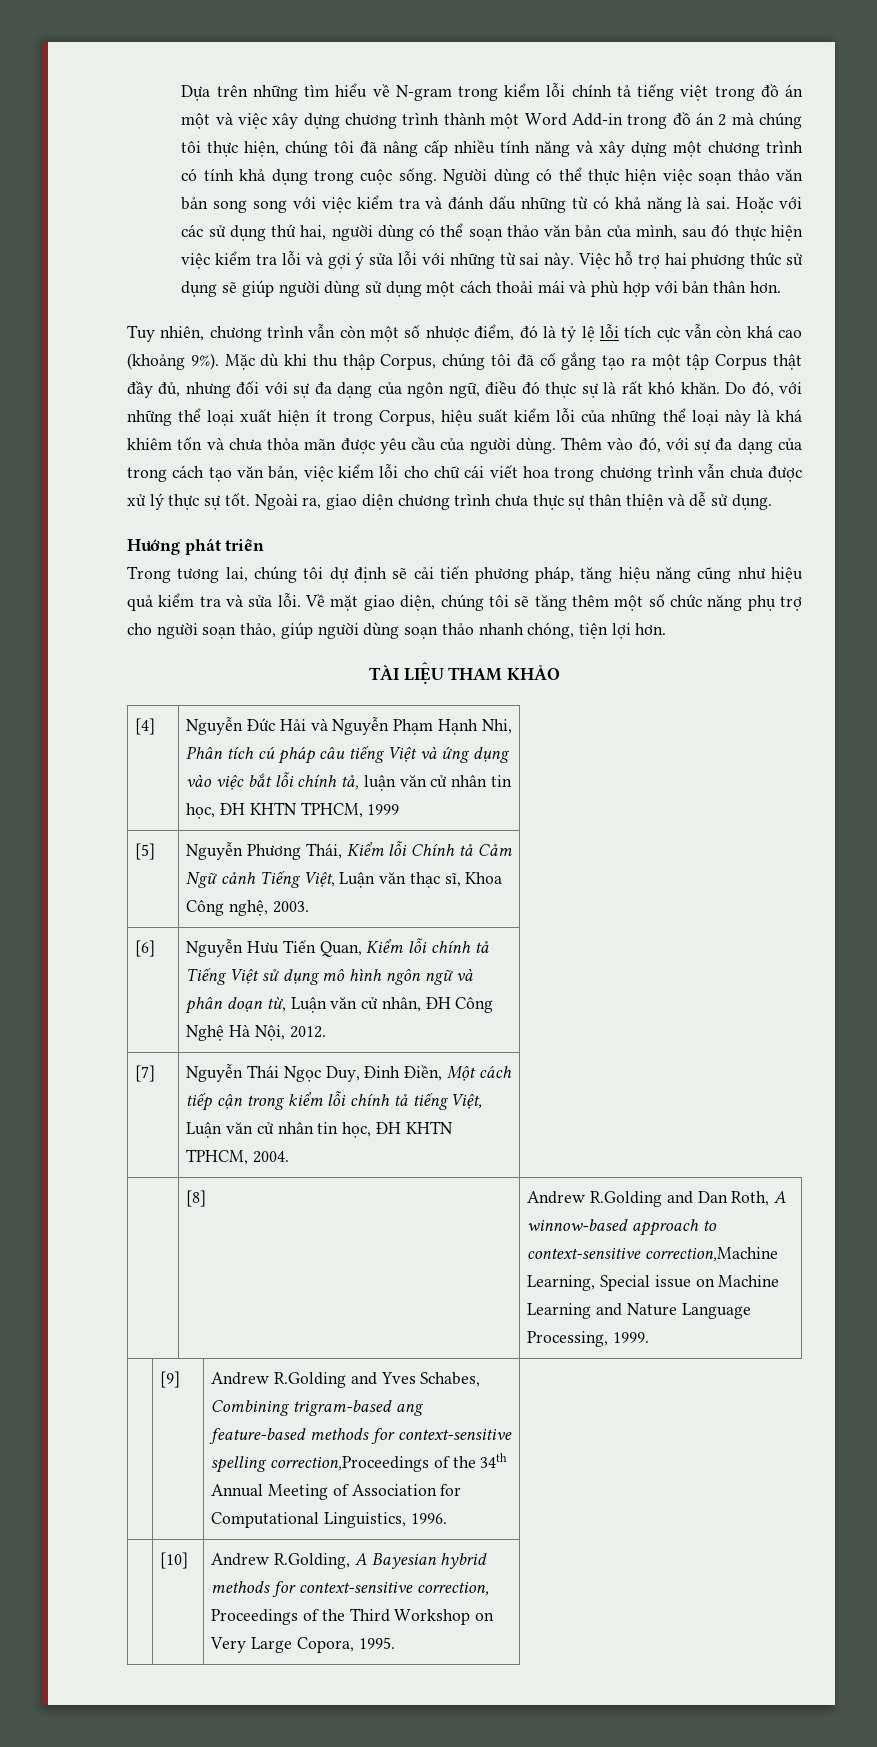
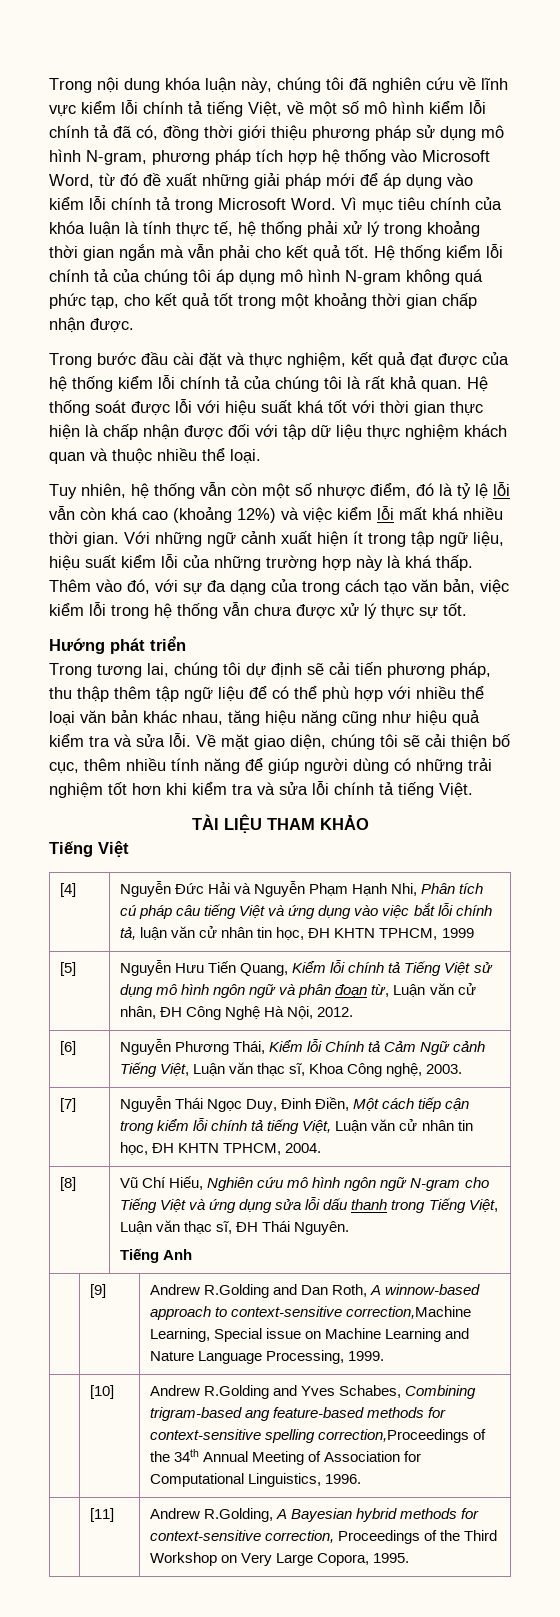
- Dựa trên những tìm hiểu về N-gram trong kiểm lỗi chính tả tiếng việt trong đồ án một và việc xây dựng chương trình thành một Word Add-in trong đồ án 2 mà chúng tôi thực hiện, chúng tôi đã nâng cấp nhiều tính năng và xây dựng một chương trình có tính khả dụng trong cuộc sống. Người dùng có thể thực hiện việc soạn thảo văn bản song song với việc kiểm tra và đánh dấu những từ có khả năng là sai. Hoặc với các sử dụng thứ hai, người dùng có thể soạn thảo văn bản của mình, sau đó thực hiện việc kiểm tra lỗi và gợi ý sửa lỗi với những từ sai này. Việc hỗ trợ hai phương thức sử dụng sẽ giúp người dùng sử dụng một cách thoải mái và phù hợp với bản thân hơn.
+ Trong nội dung khóa luận này, chúng tôi đã nghiên cứu về lĩnh vực kiểm lỗi chính tả tiếng Việt, về một số mô hình kiểm lỗi chính tả đã có, đồng thời giới thiệu phương pháp sử dụng mô hình N-gram, phương pháp tích hợp hệ thống vào Microsoft Word, từ đó đề xuất những giải pháp mới để áp dụng vào kiểm lỗi chính tả trong Microsoft Word. Vì mục tiêu chính của khóa luận là tính thực tế, hệ thống phải xử lý trong khoảng thời gian ngắn mà vẫn phải cho kết quả tốt. Hệ thống kiểm lỗi chính tả của chúng tôi áp dụng mô hình N-gram không quá phức tạp, cho kết quả tốt trong một khoảng thời gian chấp nhận được.
+ Trong bước đầu cài đặt và thực nghiệm, kết quả đạt được của hệ thống kiểm lỗi chính tả của chúng tôi là rất khả quan. Hệ thống soát được lỗi với hiệu suất khá tốt với thời gian thực hiện là chấp nhận được đối với tập dữ liệu thực nghiệm khách quan và thuộc nhiều thể loại.
- Tuy nhiên, chương trình vẫn còn một số nhược điểm, đó là tỷ lệ lỗi tích cực vẫn còn khá cao (khoảng 9%). Mặc dù khi thu thập Corpus, chúng tôi đã cố gắng tạo ra một tập Corpus thật đầy đủ, nhưng đối với sự đa dạng của ngôn ngữ, điều đó thực sự là rất khó khăn. Do đó, với những thể loại xuất hiện ít trong Corpus, hiệu suất kiểm lỗi của những thể loại này là khá khiêm tốn và chưa thỏa mãn được yêu cầu của người dùng.
+ Tuy nhiên, hệ thống vẫn còn một số nhược điểm, đó là tỷ lệ lỗi vẫn còn khá cao (khoảng 12%) và việc kiểm lỗi mất khá nhiều thời gian. Với những ngữ cảnh xuất hiện ít trong tập ngữ liệu, hiệu suất kiểm lỗi của những trường hợp này là khá thấp.
- Thêm vào đó, với sự đa dạng của trong cách tạo văn bản, việc kiểm lỗi cho chữ cái viết hoa trong chương trình vẫn chưa được xử lý thực sự tốt. Ngoài ra, giao diện chương trình chưa thực sự thân thiện và dễ sử dụng.
+ Thêm vào đó, với sự đa dạng của trong cách tạo văn bản, việc kiểm lỗi trong hệ thống vẫn chưa được xử lý thực sự tốt.
- Trong tương lai, chúng tôi dự định sẽ cải tiến phương pháp, tăng hiệu năng cũng như hiệu quả kiểm tra và sửa lỗi.
+ Trong tương lai, chúng tôi dự định sẽ cải tiến phương pháp, thu thập thêm tập ngữ liệu để có thể phù hợp với nhiều thể loại văn bản khác nhau, tăng hiệu năng cũng như hiệu quả kiểm tra và sửa lỗi.
- Về mặt giao diện, chúng tôi sẽ tăng thêm một số chức năng phụ trợ cho người soạn thảo, giúp người dùng soạn thảo nhanh chóng, tiện lợi hơn.
+ Về mặt giao diện, chúng tôi sẽ cải thiện bố cục, thêm nhiều tính năng để giúp người dùng có những trải nghiệm tốt hơn khi kiểm tra và sửa lỗi chính tả tiếng Việt.
  TÀI LIỆU THAM KHẢO
+ Tiếng Việt
- [5] | Nguyễn Phương Thái, Kiểm lỗi Chính tả Cảm Ngữ cảnh Tiếng Việt, Luận văn thạc sĩ, Khoa Công nghệ, 2003.
+ [5] | Nguyễn Hưu Tiến Quang, Kiểm lỗi chính tả Tiếng Việt sử dụng mô hình ngôn ngữ và phân đoạn từ, Luận văn cử nhân, ĐH Công Nghệ Hà Nội, 2012.
+ [6] | Nguyễn Phương Thái, Kiểm lỗi Chính tả Cảm Ngữ cảnh Tiếng Việt, Luận văn thạc sĩ, Khoa Công nghệ, 2003.
- [6] | Nguyễn Hưu Tiến Quan, Kiểm lỗi chính tả Tiếng Việt sử dụng mô hình ngôn ngữ và phân doạn từ, Luận văn cử nhân, ĐH Công Nghệ Hà Nội, 2012.
- | [8] | Andrew R.Golding and Dan Roth, A winnow-based approach to context-sensitive correction,Machine Learning, Special issue on Machine Learning and Nature Language Processing, 1999.
+ [8] | Vũ Chí Hiếu, Nghiên cứu mô hình ngôn ngữ N-gram cho Tiếng Việt và ứng dụng sửa lỗi dấu thanh trong Tiếng Việt, Luận văn thạc sĩ, ĐH Thái Nguyên.
+ Tiếng Anh
+ | [9] | Andrew R.Golding and Dan Roth, A winnow-based approach to context-sensitive correction,Machine Learning, Special issue on Machine Learning and Nature Language Processing, 1999.
- | [9] | Andrew R.Golding and Yves Schabes, Combining trigram-based ang feature-based methods for context-sensitive spelling correction,Proceedings of the 34th Annual Meeting of Association for Computational Linguistics, 1996.
+ | [10] | Andrew R.Golding and Yves Schabes, Combining trigram-based ang feature-based methods for context-sensitive spelling correction,Proceedings of the 34th Annual Meeting of Association for Computational Linguistics, 1996.
- | [10] | Andrew R.Golding, A Bayesian hybrid methods for context-sensitive correction, Proceedings of the Third Workshop on Very Large Copora, 1995.
+ | [11] | Andrew R.Golding, A Bayesian hybrid methods for context-sensitive correction, Proceedings of the Third Workshop on Very Large Copora, 1995.

